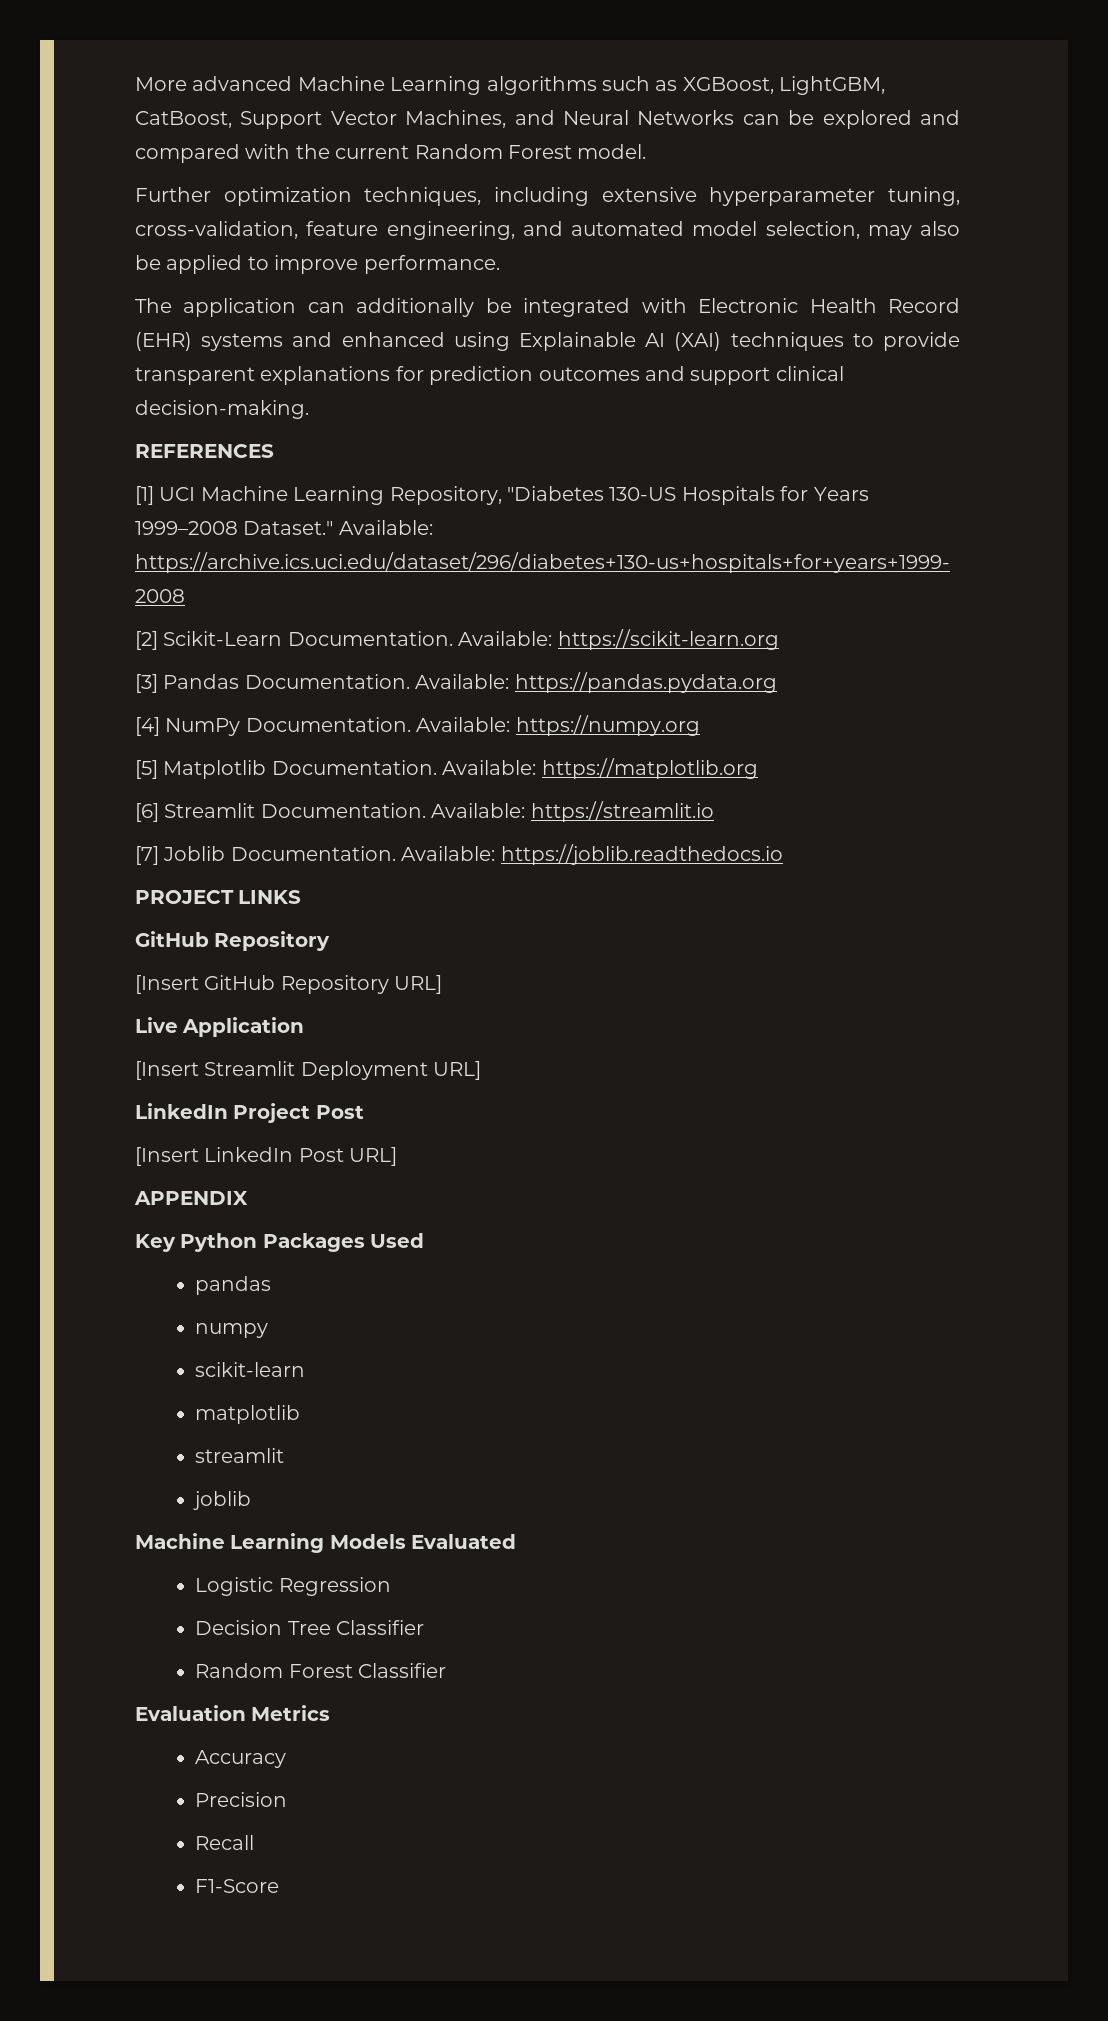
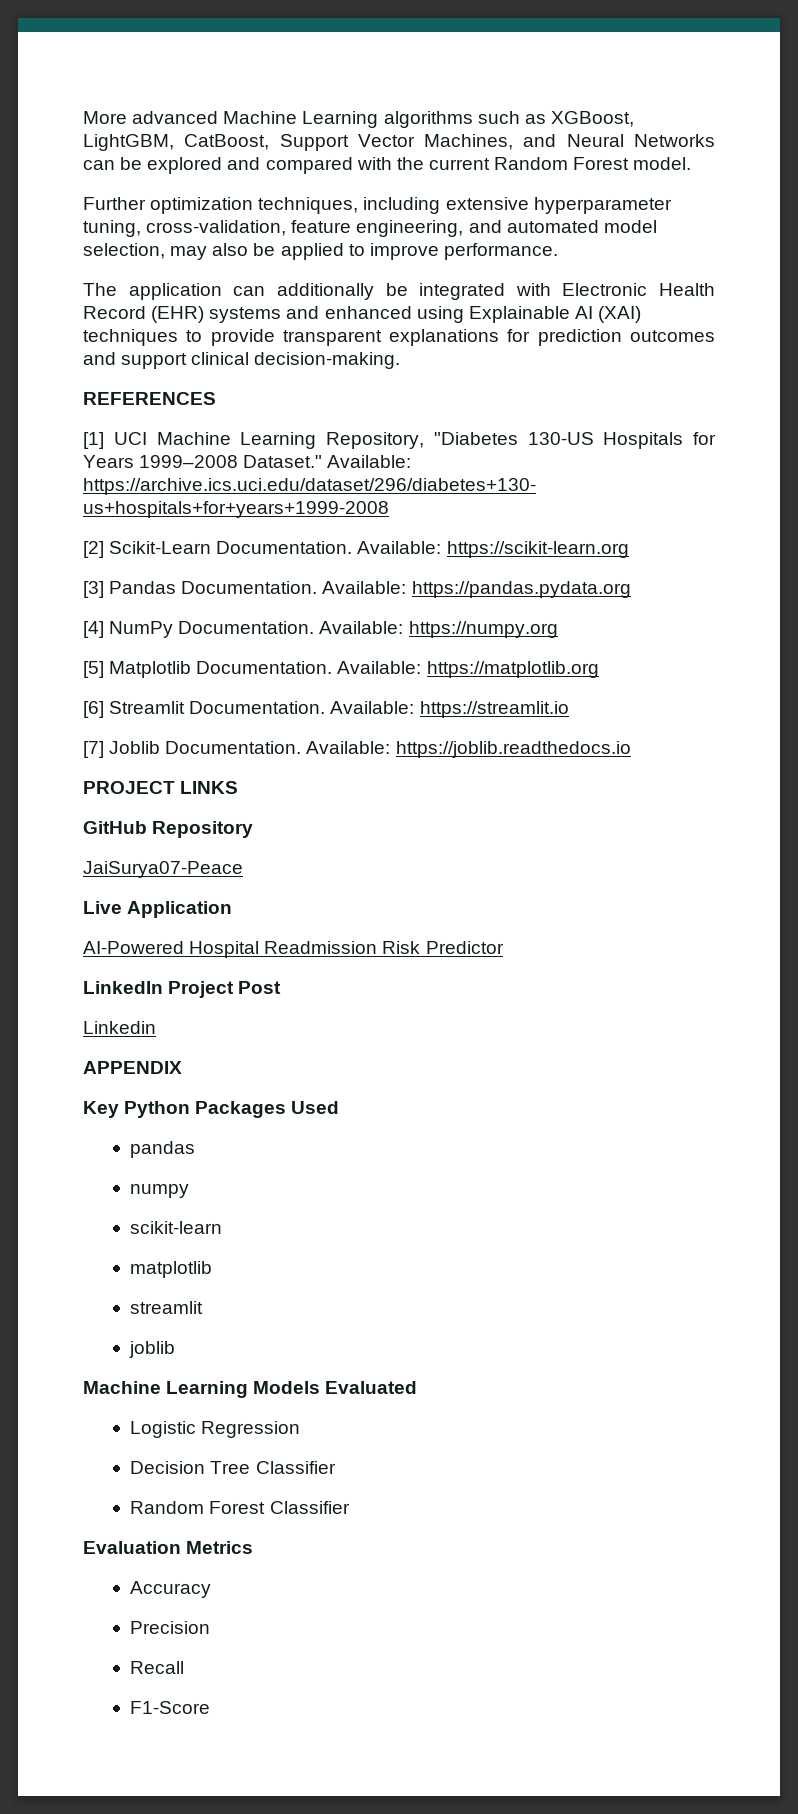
- [Insert GitHub Repository URL]
+ JaiSurya07-Peace
  Live Application
- [Insert Streamlit Deployment URL]
+ AI-Powered Hospital Readmission Risk Predictor
- [Insert LinkedIn Post URL]
+ Linkedin

